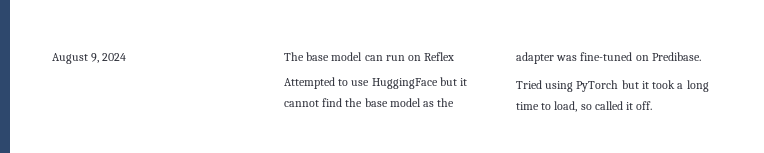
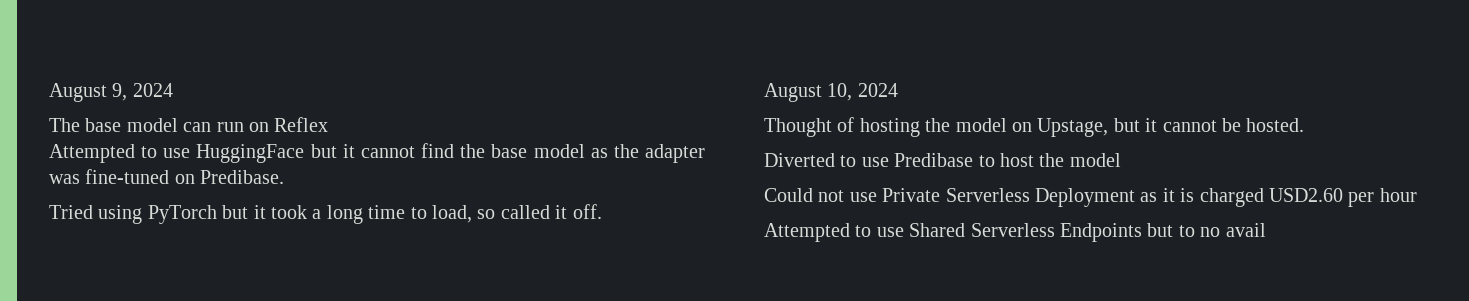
+ August 10, 2024
+ Thought of hosting the model on Upstage, but it cannot be hosted.
+ Diverted to use Predibase to host the model
+ Could not use Private Serverless Deployment as it is charged USD2.60 per hour
+ Attempted to use Shared Serverless Endpoints but to no avail

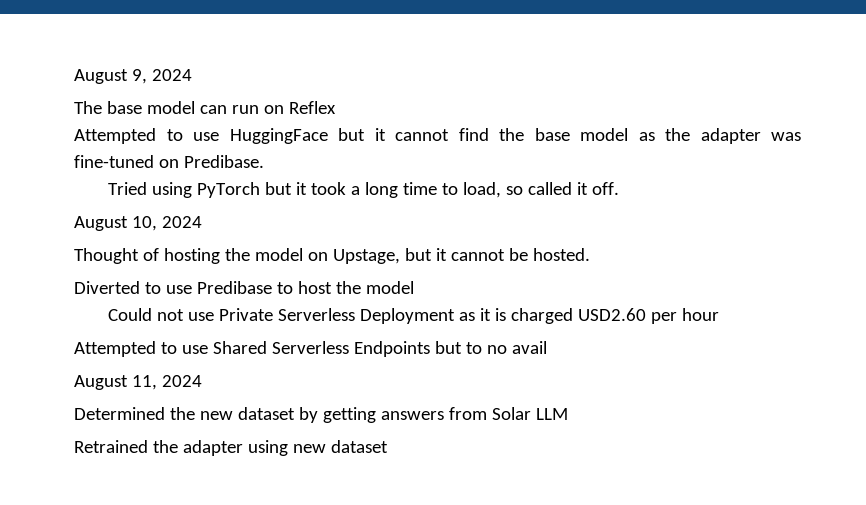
+ August 11, 2024
+ Determined the new dataset by getting answers from Solar LLM
+ Retrained the adapter using new dataset

